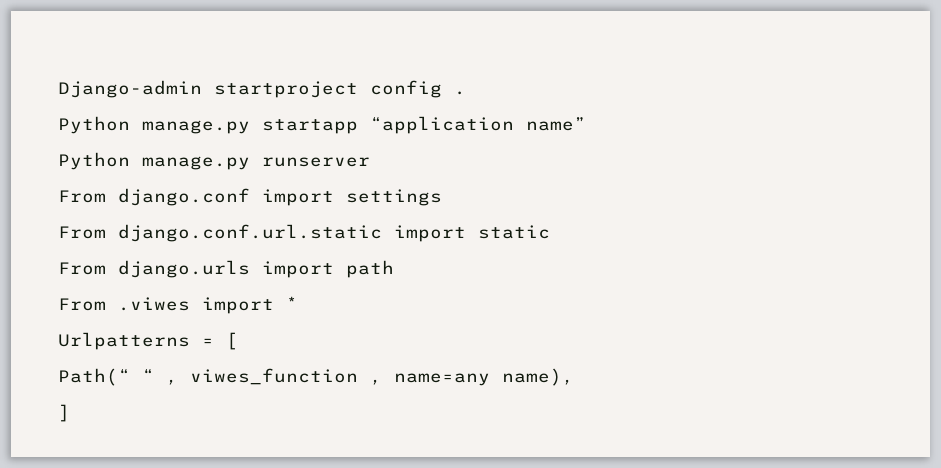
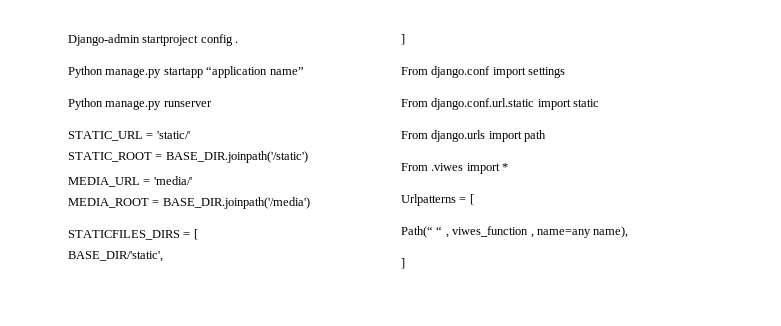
+ STATIC_URL = 'static/'
+ STATIC_ROOT = BASE_DIR.joinpath('/static')
+ MEDIA_URL = 'media/'
+ MEDIA_ROOT = BASE_DIR.joinpath('/media')
+ STATICFILES_DIRS = [
+ BASE_DIR/'static',
+ ]

